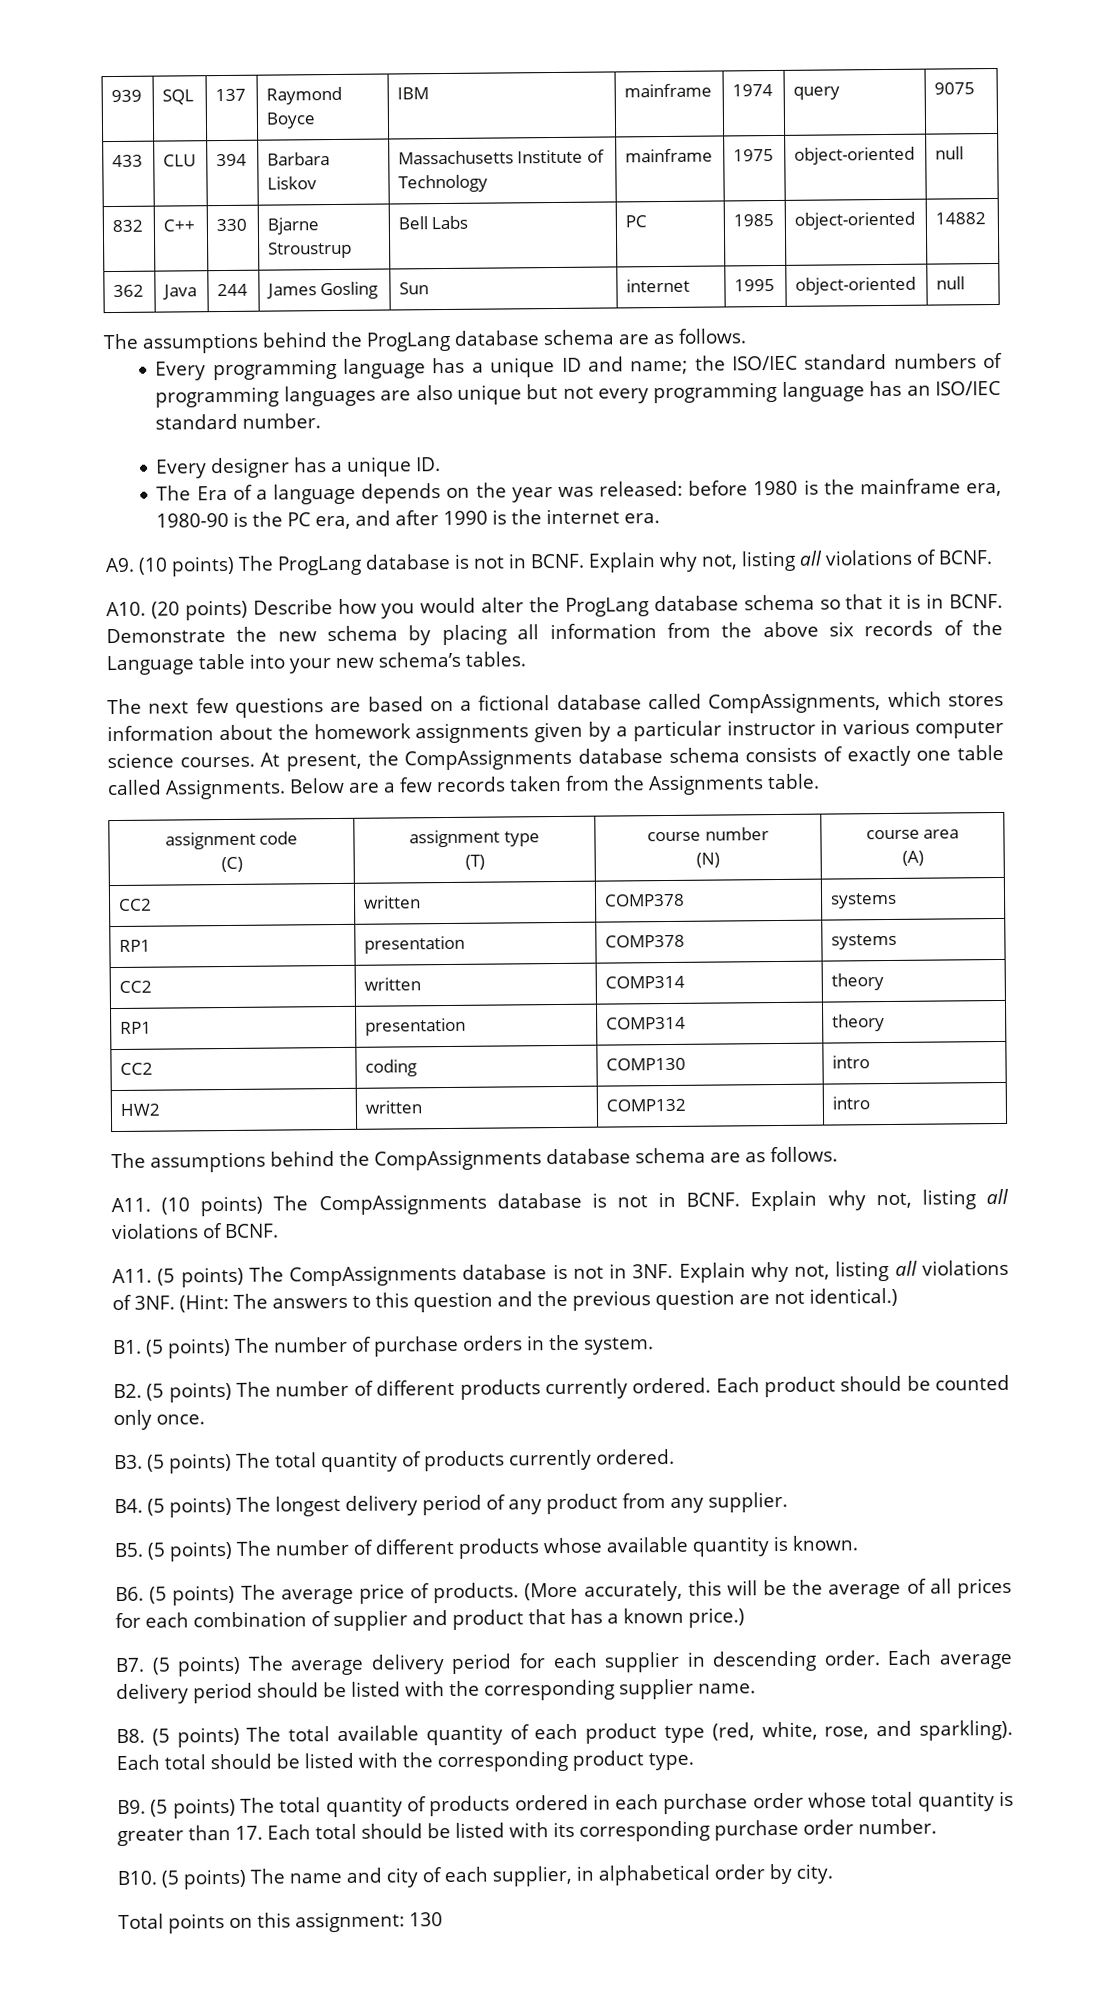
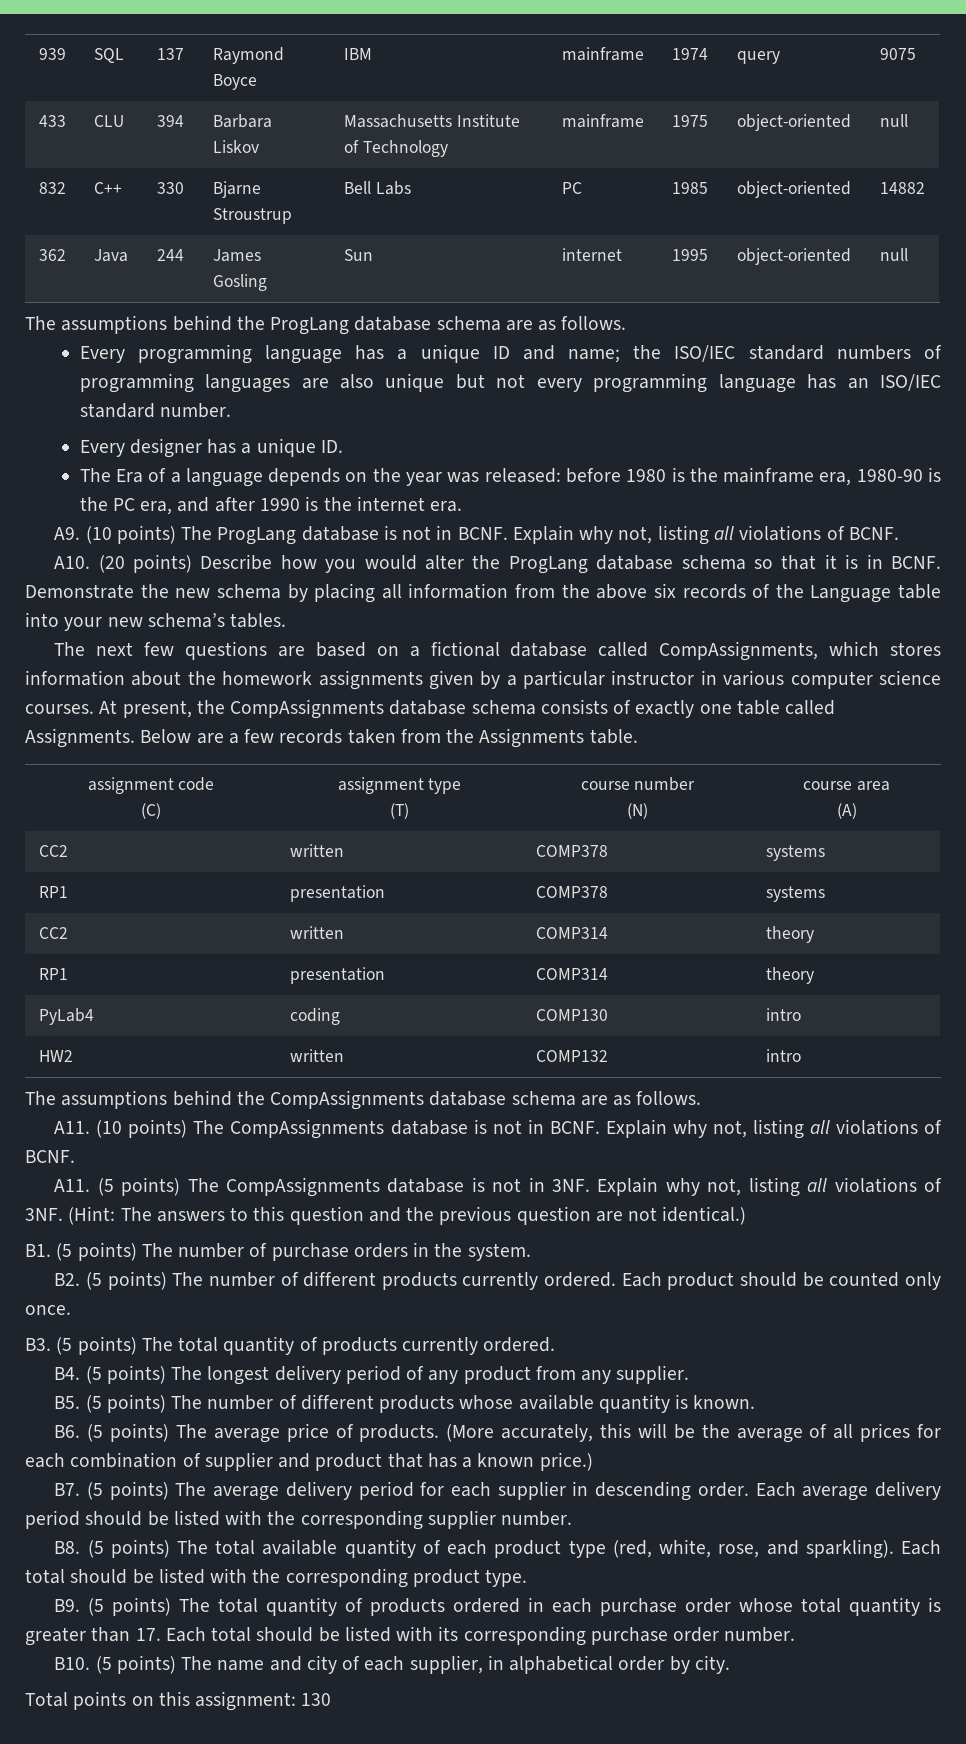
- CC2 | coding | COMP130 | intro
+ PyLab4 | coding | COMP130 | intro
- Each average delivery period should be listed with the corresponding supplier name.
+ Each average delivery period should be listed with the corresponding supplier number.

